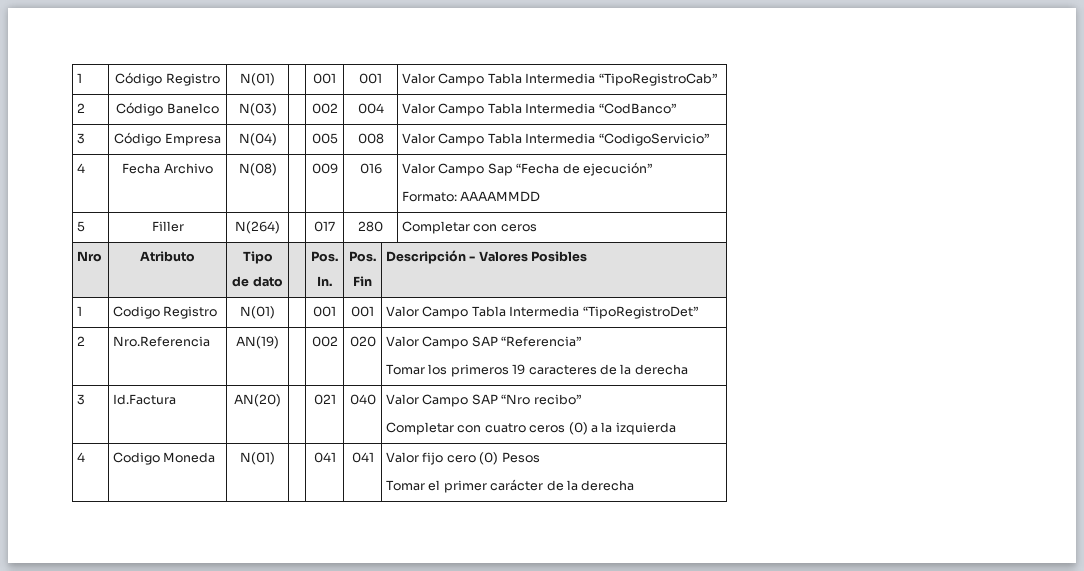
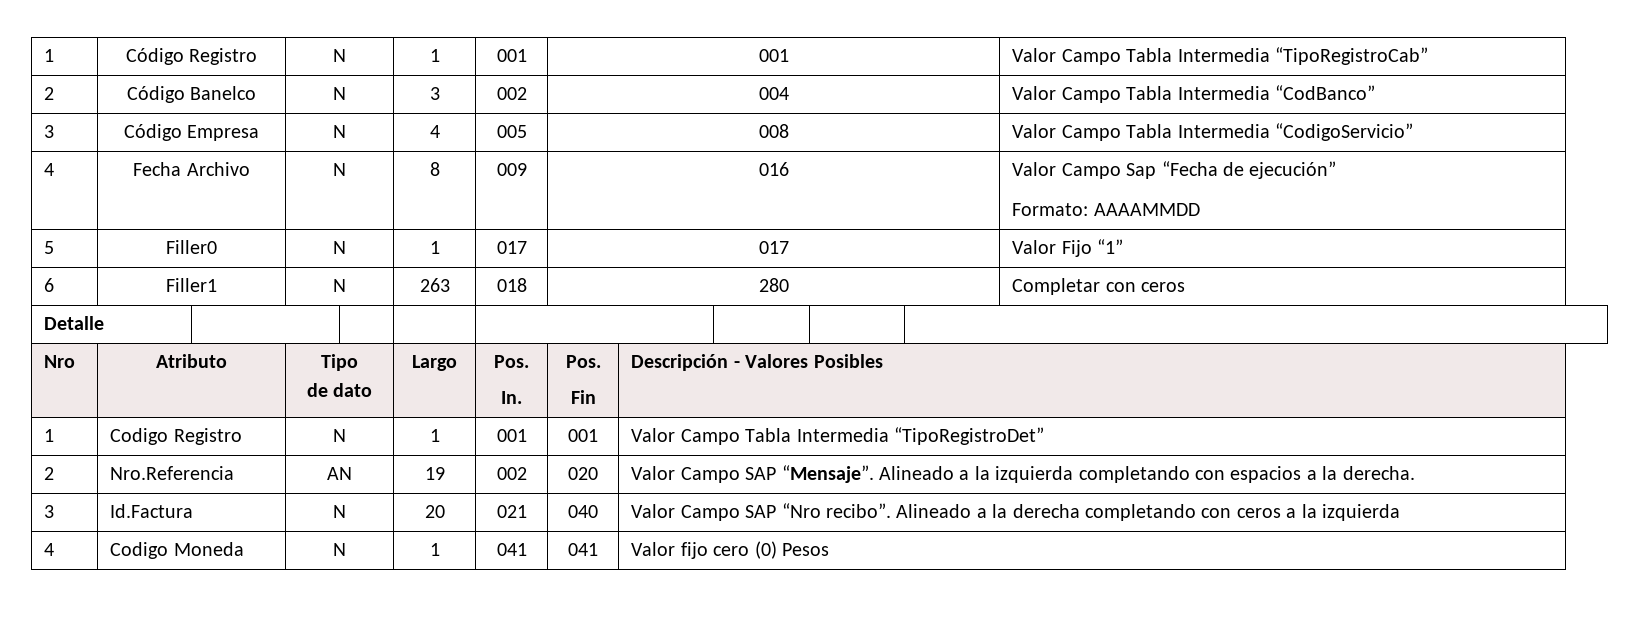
- 1 | Código Registro | N(01) | | 001 | 001 | Valor Campo Tabla Intermedia “TipoRegistroCab”
+ 1 | Código Registro | N | 1 | 001 | 001 | Valor Campo Tabla Intermedia “TipoRegistroCab”
- 2 | Código Banelco | N(03) | | 002 | 004 | Valor Campo Tabla Intermedia “CodBanco”
+ 2 | Código Banelco | N | 3 | 002 | 004 | Valor Campo Tabla Intermedia “CodBanco”
- 3 | Código Empresa | N(04) | | 005 | 008 | Valor Campo Tabla Intermedia “CodigoServicio”
+ 3 | Código Empresa | N | 4 | 005 | 008 | Valor Campo Tabla Intermedia “CodigoServicio”
- 4 | Fecha Archivo | N(08) | | 009 | 016 | Valor Campo Sap “Fecha de ejecución”
+ 4 | Fecha Archivo | N | 8 | 009 | 016 | Valor Campo Sap “Fecha de ejecución”
- 5 | Filler | N(264) | | 017 | 280 | Completar con ceros
+ 5 | Filler0 | N | 1 | 017 | 017 | Valor Fijo “1”
+ 6 | Filler1 | N | 263 | 018 | 280 | Completar con ceros
+ Detalle | | | | | | |
  Nro | Atributo | Tipo
- de dato | | Pos.
+ de dato | Largo | Pos.
- 1 | Codigo Registro | N(01) | | 001 | 001 | Valor Campo Tabla Intermedia “TipoRegistroDet”
+ 1 | Codigo Registro | N | 1 | 001 | 001 | Valor Campo Tabla Intermedia “TipoRegistroDet”
- 2 | Nro.Referencia | AN(19) | | 002 | 020 | Valor Campo SAP “Referencia”
- Tomar los primeros 19 caracteres de la derecha
+ 2 | Nro.Referencia | AN | 19 | 002 | 020 | Valor Campo SAP “Mensaje”. Alineado a la izquierda completando con espacios a la derecha.
- 3 | Id.Factura | AN(20) | | 021 | 040 | Valor Campo SAP “Nro recibo”
- Completar con cuatro ceros (0) a la izquierda
+ 3 | Id.Factura | N | 20 | 021 | 040 | Valor Campo SAP “Nro recibo”. Alineado a la derecha completando con ceros a la izquierda
- 4 | Codigo Moneda | N(01) | | 041 | 041 | Valor fijo cero (0) Pesos
- Tomar el primer carácter de la derecha
+ 4 | Codigo Moneda | N | 1 | 041 | 041 | Valor fijo cero (0) Pesos

